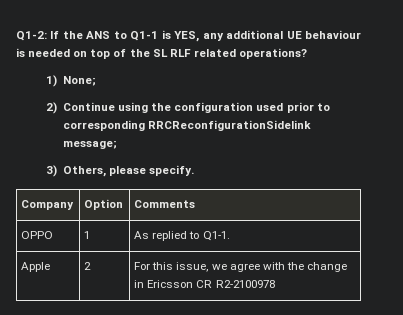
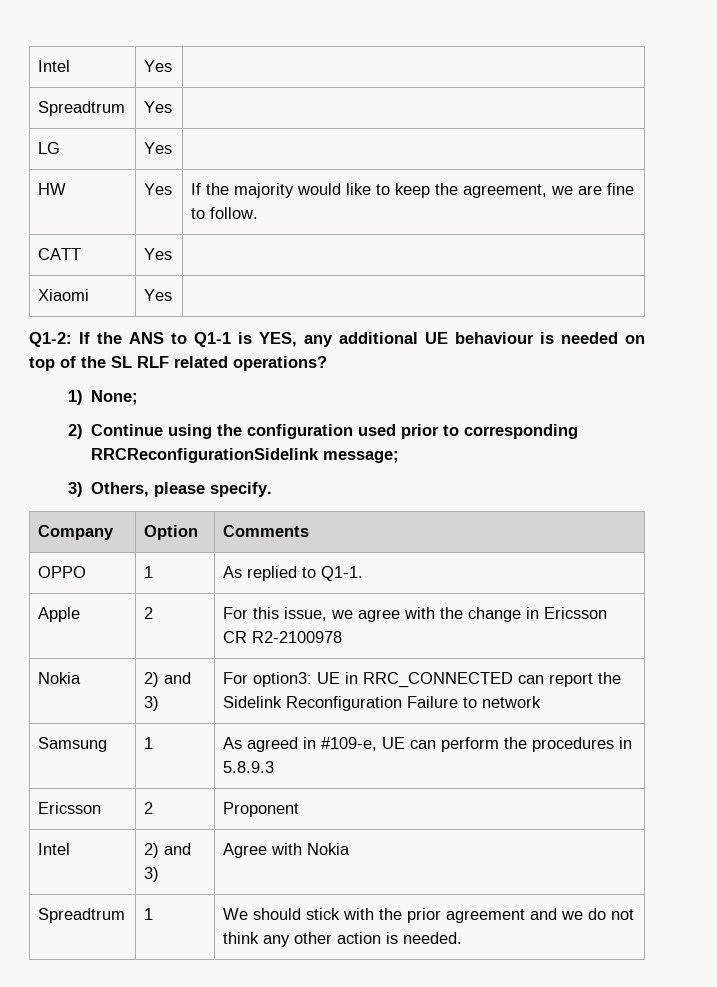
+ Intel | Yes |
+ Spreadtrum | Yes |
+ LG | Yes |
+ HW | Yes | If the majority would like to keep the agreement, we are fine to follow.
+ CATT | Yes |
+ Xiaomi | Yes |
+ Nokia | 2) and 3) | For option3: UE in RRC_CONNECTED can report the Sidelink Reconfiguration Failure to network
+ Samsung | 1 | As agreed in #109-e, UE can perform the procedures in 5.8.9.3
+ Ericsson | 2 | Proponent
+ Intel | 2) and 3) | Agree with Nokia
+ Spreadtrum | 1 | We should stick with the prior agreement and we do not think any other action is needed.

